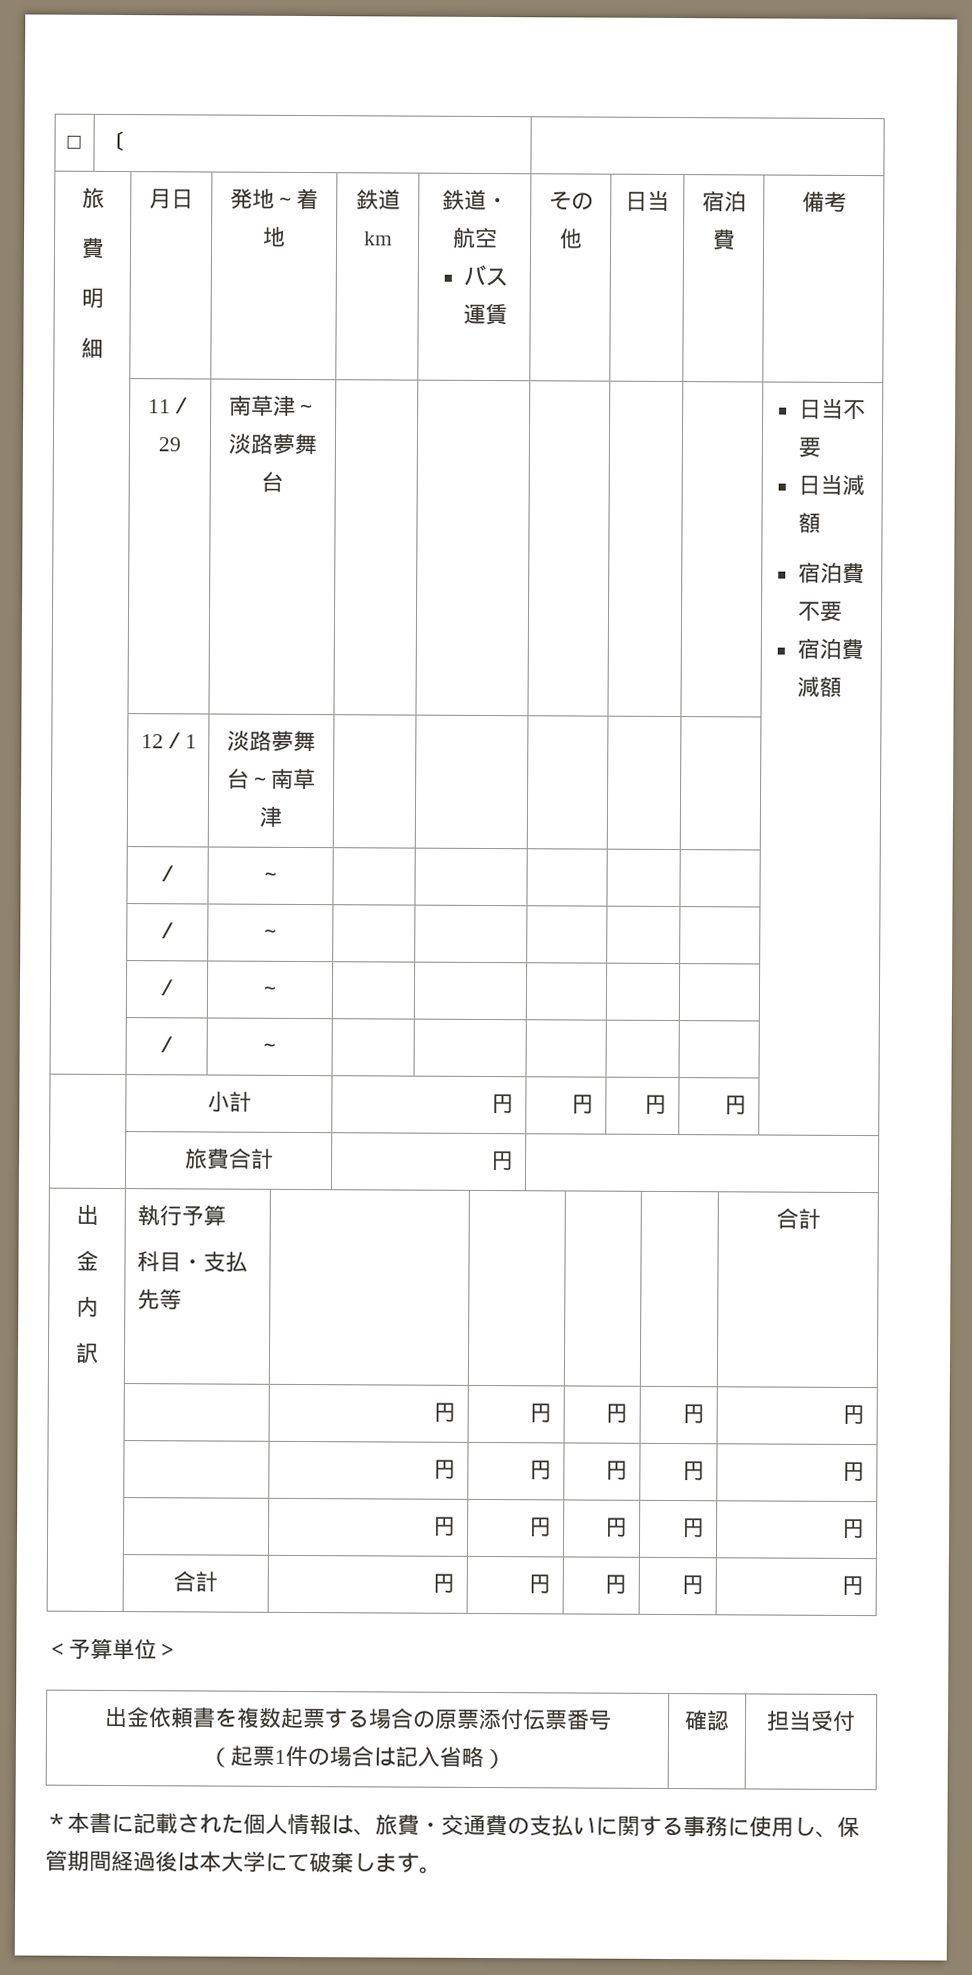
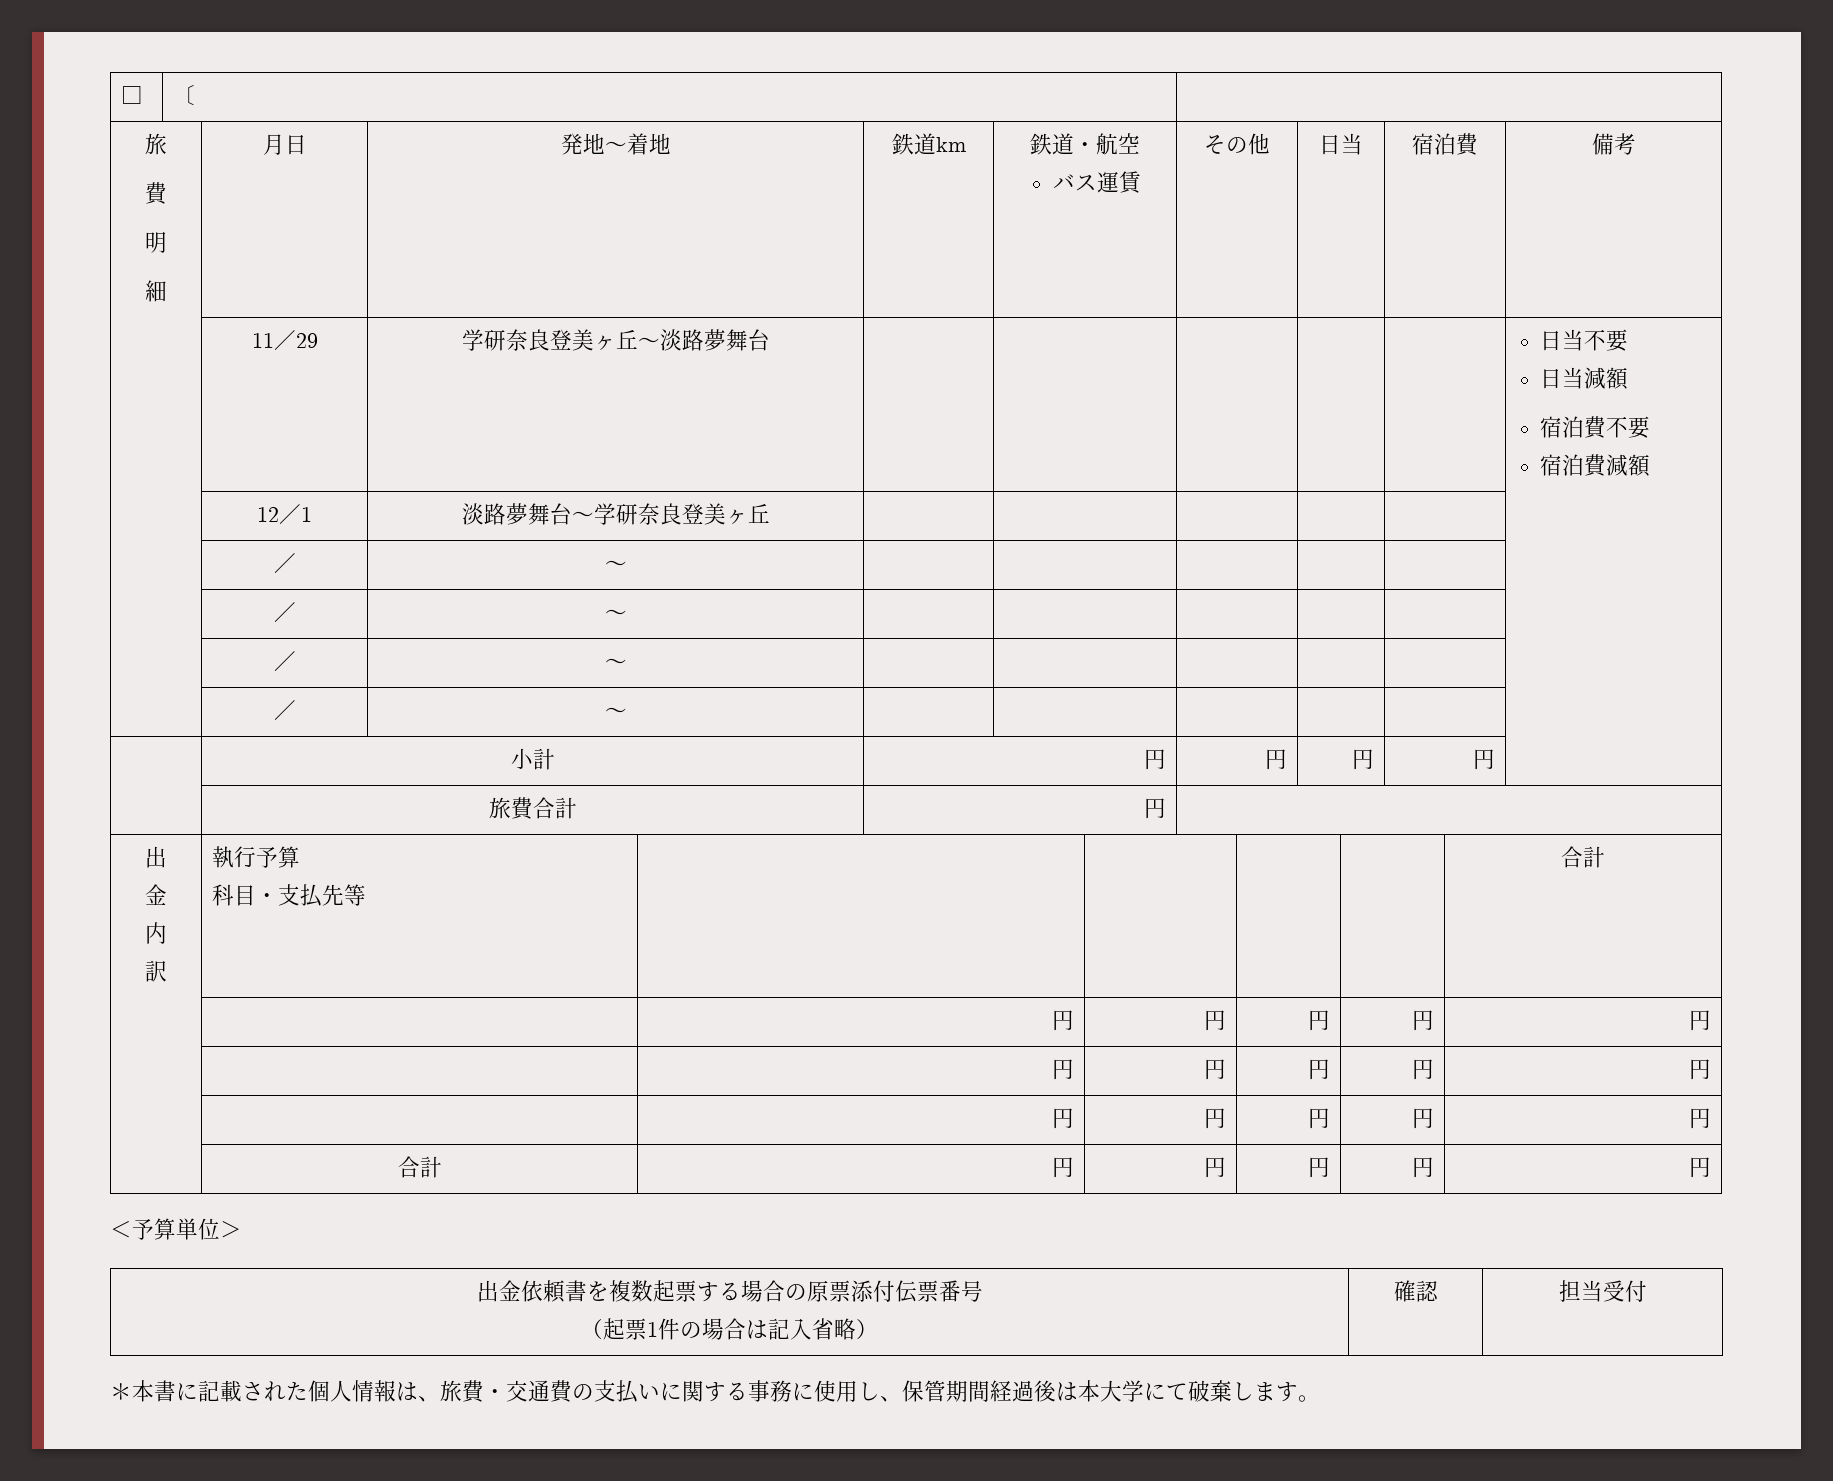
- | 11／29 | 南草津～淡路夢舞台 | | | | | | 日当不要
+ | 11／29 | 学研奈良登美ヶ丘～淡路夢舞台 | | | | | | 日当不要
- | 12／1 | 淡路夢舞台～南草津 | | | | | |
+ | 12／1 | 淡路夢舞台～学研奈良登美ヶ丘 | | | | | |

